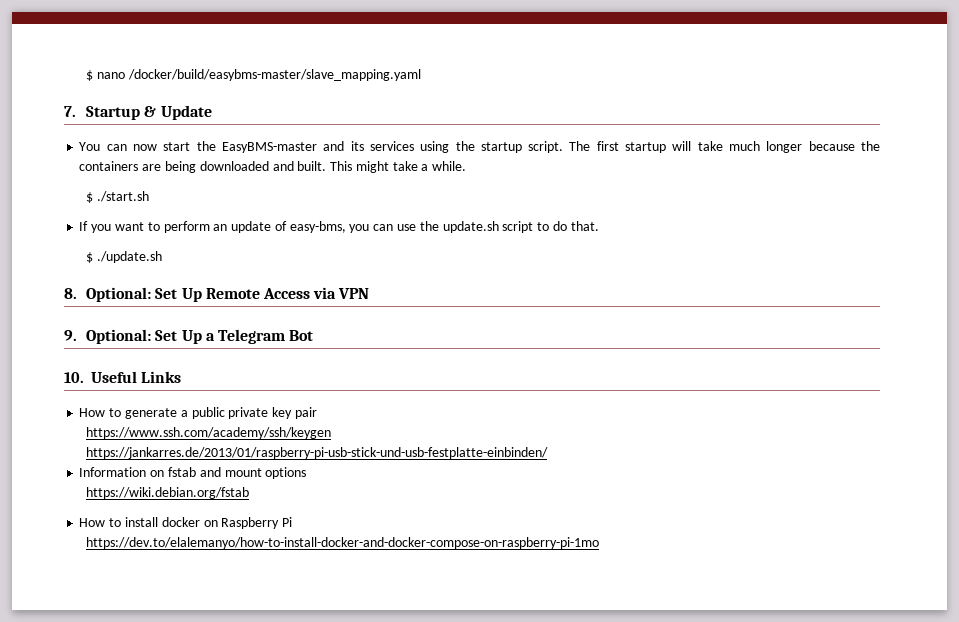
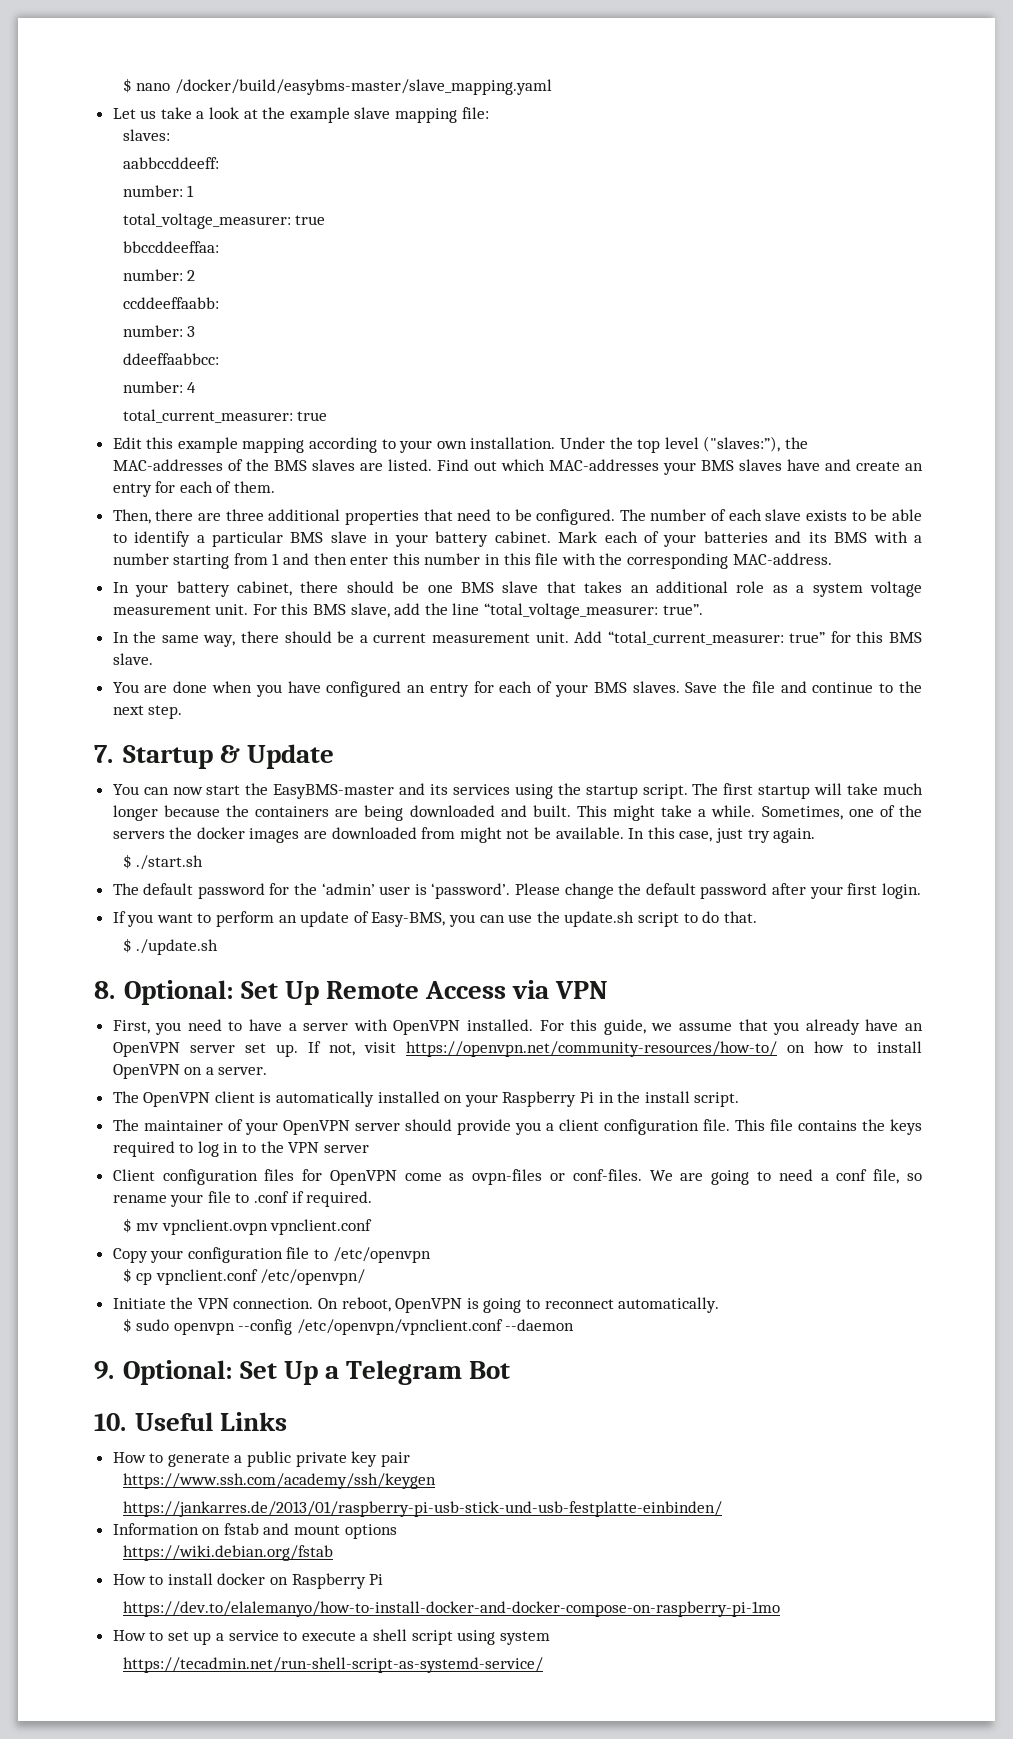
+ Let us take a look at the example slave mapping file:
+ slaves:
+ aabbccddeeff:
+ number: 1
+ total_voltage_measurer: true
+ bbccddeeffaa:
+ number: 2
+ ccddeeffaabb:
+ number: 3
+ ddeeffaabbcc:
+ number: 4
+ total_current_measurer: true
+ Edit this example mapping according to your own installation. Under the top level ("slaves:”), the MAC-addresses of the BMS slaves are listed. Find out which MAC-addresses your BMS slaves have and create an entry for each of them.
+ Then, there are three additional properties that need to be configured. The number of each slave exists to be able to identify a particular BMS slave in your battery cabinet. Mark each of your batteries and its BMS with a number starting from 1 and then enter this number in this file with the corresponding MAC-address.
+ In your battery cabinet, there should be one BMS slave that takes an additional role as a system voltage measurement unit. For this BMS slave, add the line “total_voltage_measurer: true”.
+ In the same way, there should be a current measurement unit. Add “total_current_measurer: true” for this BMS slave.
+ You are done when you have configured an entry for each of your BMS slaves. Save the file and continue to the next step.
- This might take a while.
+ This might take a while. Sometimes, one of the servers the docker images are downloaded from might not be available. In this case, just try again.
  $ ./start.sh
+ The default password for the ‘admin’ user is ‘password’. Please change the default password after your first login.
- If you want to perform an update of easy-bms, you can use the update.sh script to do that.
+ If you want to perform an update of Easy-BMS, you can use the update.sh script to do that.
+ First, you need to have a server with OpenVPN installed. For this guide, we assume that you already have an OpenVPN server set up. If not, visit https://openvpn.net/community-resources/how-to/ on how to install OpenVPN on a server.
+ The OpenVPN client is automatically installed on your Raspberry Pi in the install script.
+ The maintainer of your OpenVPN server should provide you a client configuration file. This file contains the keys required to log in to the VPN server
+ Client configuration files for OpenVPN come as ovpn-files or conf-files. We are going to need a conf file, so rename your file to .conf if required.
+ $ mv vpnclient.ovpn vpnclient.conf
+ Copy your configuration file to /etc/openvpn
+ $ cp vpnclient.conf /etc/openvpn/
+ Initiate the VPN connection. On reboot, OpenVPN is going to reconnect automatically.
+ $ sudo openvpn --config /etc/openvpn/vpnclient.conf --daemon
+ How to set up a service to execute a shell script using system
+ https://tecadmin.net/run-shell-script-as-systemd-service/

